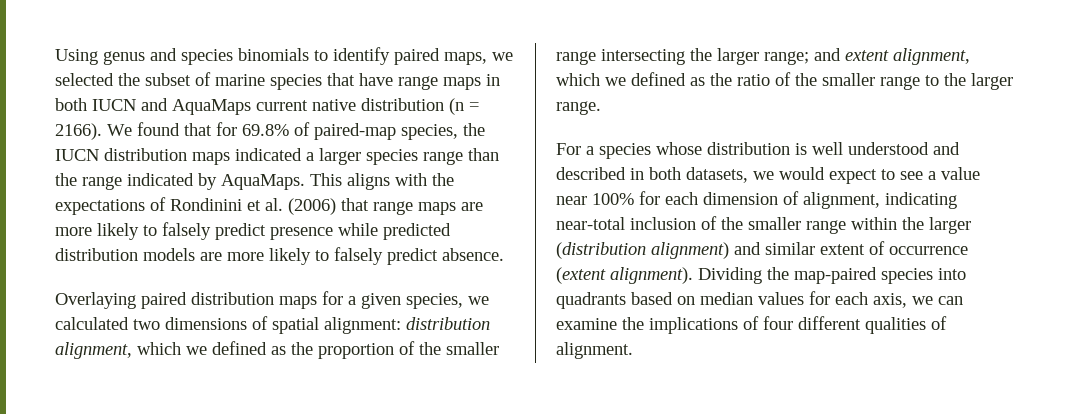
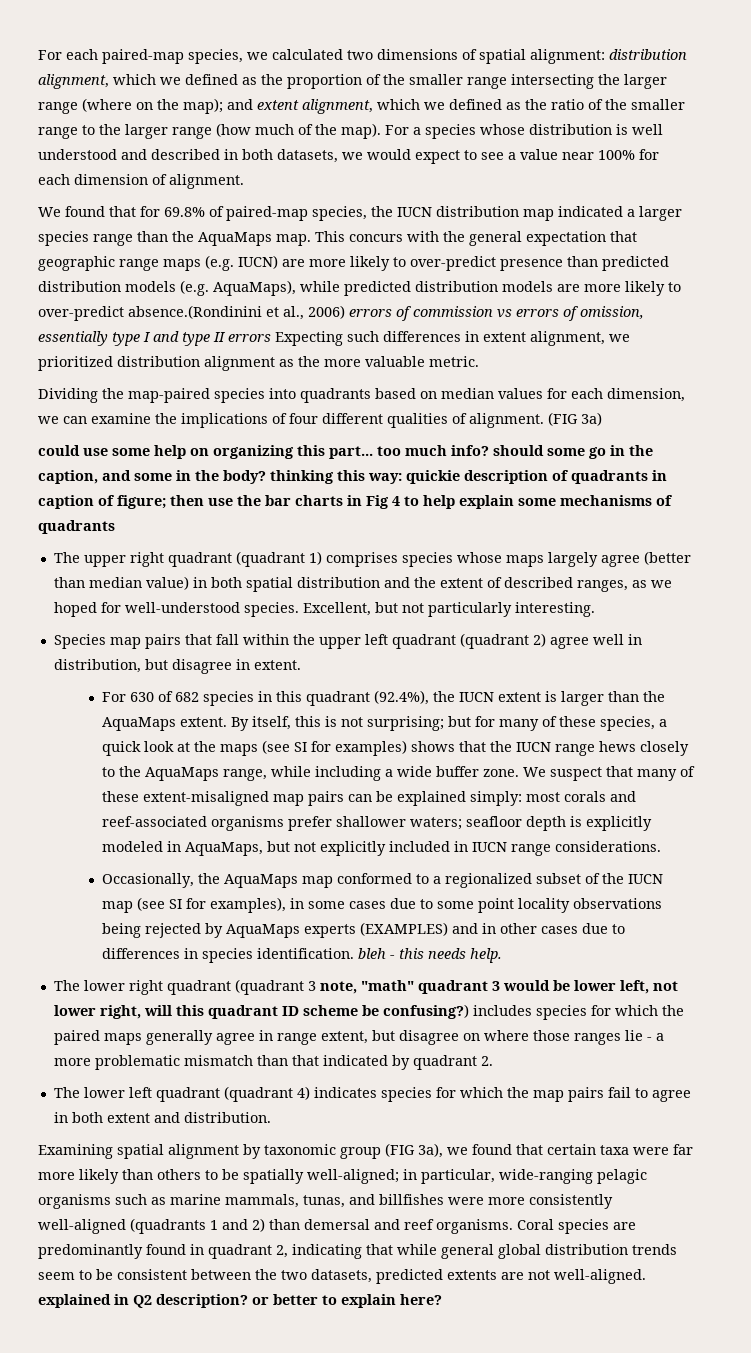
- Using genus and species binomials to identify paired maps, we selected the subset of marine species that have range maps in both IUCN and AquaMaps current native distribution (n = 2166). We found that for 69.8% of paired-map species, the IUCN distribution maps indicated a larger species range than the range indicated by AquaMaps. This aligns with the expectations of Rondinini et al. (2006) that range maps are more likely to falsely predict presence while predicted distribution models are more likely to falsely predict absence.
- Overlaying paired distribution maps for a given species, we calculated two dimensions of spatial alignment:
+ For each paired-map species, we calculated two dimensions of spatial alignment:
- distribution alignment, which we defined as the proportion of the smaller range intersecting the larger range;
+ distribution alignment, which we defined as the proportion of the smaller range intersecting the larger range (where on the map);
- and extent alignment, which we defined as the ratio of the smaller range to the larger range.
- For a species whose distribution is well understood and described in both datasets, we would expect to see a value near 100% for each dimension of alignment, indicating near-total inclusion of the smaller range within the larger (distribution alignment) and similar extent of occurrence (extent alignment). Dividing the map-paired species into quadrants based on median values for each axis, we can examine the implications of four different qualities of alignment.
+ and extent alignment, which we defined as the ratio of the smaller range to the larger range (how much of the map). For a species whose distribution is well understood and described in both datasets, we would expect to see a value near 100% for each dimension of alignment.
+ We found that for 69.8% of paired-map species, the IUCN distribution map indicated a larger species range than the AquaMaps map. This concurs with the general expectation that geographic range maps (e.g. IUCN) are more likely to over-predict presence than predicted distribution models (e.g. AquaMaps), while predicted distribution models are more likely to over-predict absence.(Rondinini et al., 2006) errors of commission vs errors of omission, essentially type I and type II errors Expecting such differences in extent alignment, we prioritized distribution alignment as the more valuable metric.
+ Dividing the map-paired species into quadrants based on median values for each dimension, we can examine the implications of four different qualities of alignment.
+ (FIG 3a)
+ could use some help on organizing this part... too much info? should some go in the caption, and some in the body? thinking this way: quickie description of quadrants in caption of figure; then use the bar charts in Fig 4 to help explain some mechanisms of quadrants
+ The upper right quadrant (quadrant 1) comprises species whose maps largely agree (better than median value) in both spatial distribution and the extent of described ranges, as we hoped for well-understood species. Excellent, but not particularly interesting.
+ Species map pairs that fall within the upper left quadrant (quadrant 2) agree well in distribution, but disagree in extent.
+ For 630 of 682 species in this quadrant (92.4%), the IUCN extent is larger than the AquaMaps extent. By itself, this is not surprising; but for many of these species, a quick look at the maps (see SI for examples) shows that the IUCN range hews closely to the AquaMaps range, while including a wide buffer zone. We suspect that many of these extent-misaligned map pairs can be explained simply: most corals and reef-associated organisms prefer shallower waters; seafloor depth is explicitly modeled in AquaMaps, but not explicitly included in IUCN range considerations.
+ Occasionally, the AquaMaps map conformed to a regionalized subset of the IUCN map (see SI for examples), in some cases due to some point locality observations being rejected by AquaMaps experts (EXAMPLES) and in other cases due to differences in species identification. bleh - this needs help.
+ The lower right quadrant (quadrant 3 note, "math" quadrant 3 would be lower left, not lower right, will this quadrant ID scheme be confusing?) includes species for which the paired maps generally agree in range extent, but disagree on where those ranges lie - a more problematic mismatch than that indicated by quadrant 2.
+ The lower left quadrant (quadrant 4) indicates species for which the map pairs fail to agree in both extent and distribution.
+ Examining spatial alignment by taxonomic group (FIG 3a), we found that certain taxa were far more likely than others to be spatially well-aligned; in particular, wide-ranging pelagic organisms such as marine mammals, tunas, and billfishes were more consistently well-aligned (quadrants 1 and 2) than demersal and reef organisms. Coral species are predominantly found in quadrant 2, indicating that while general global distribution trends seem to be consistent between the two datasets, predicted extents are not well-aligned. explained in Q2 description? or better to explain here?

